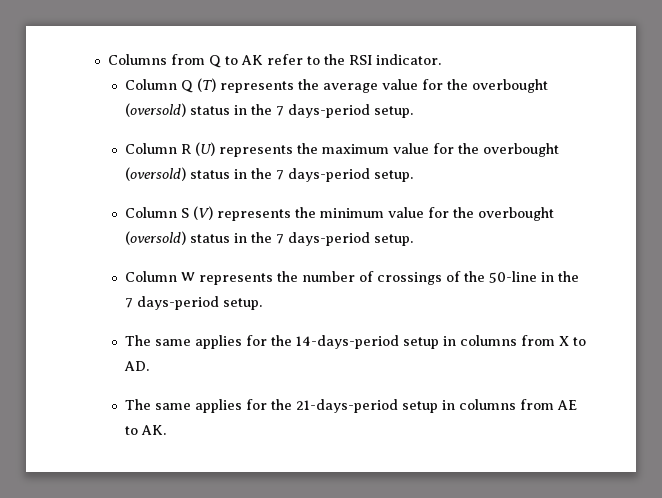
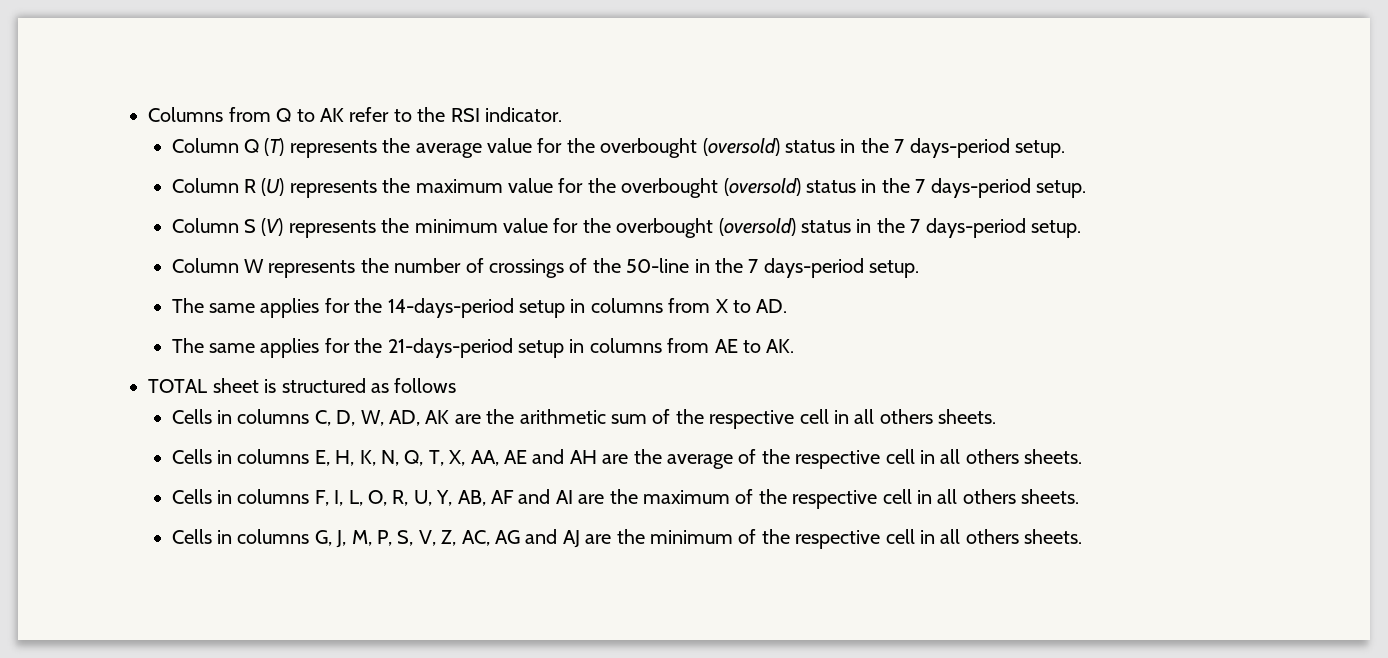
+ TOTAL sheet is structured as follows
+ Cells in columns C, D, W, AD, AK are the arithmetic sum of the respective cell in all others sheets.
+ Cells in columns E, H, K, N, Q, T, X, AA, AE and AH are the average of the respective cell in all others sheets.
+ Cells in columns F, I, L, O, R, U, Y, AB, AF and AI are the maximum of the respective cell in all others sheets.
+ Cells in columns G, J, M, P, S, V, Z, AC, AG and AJ are the minimum of the respective cell in all others sheets.

